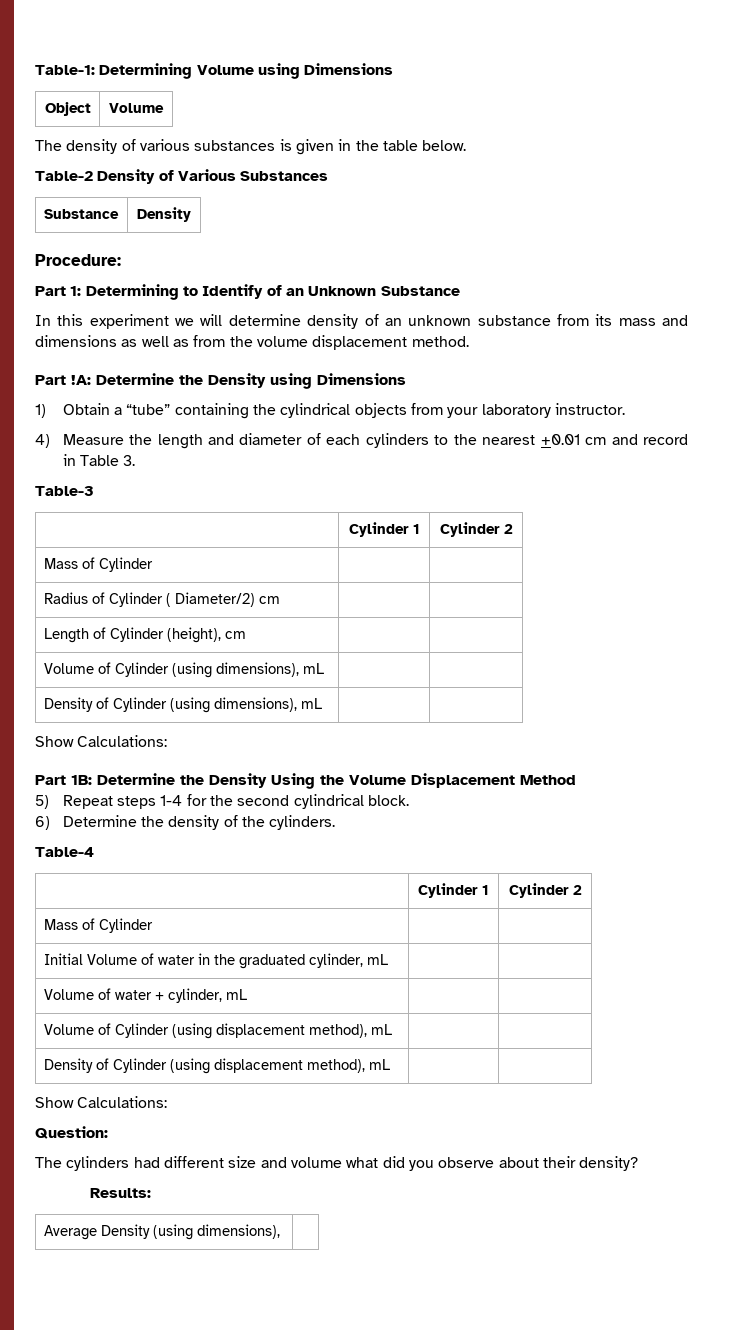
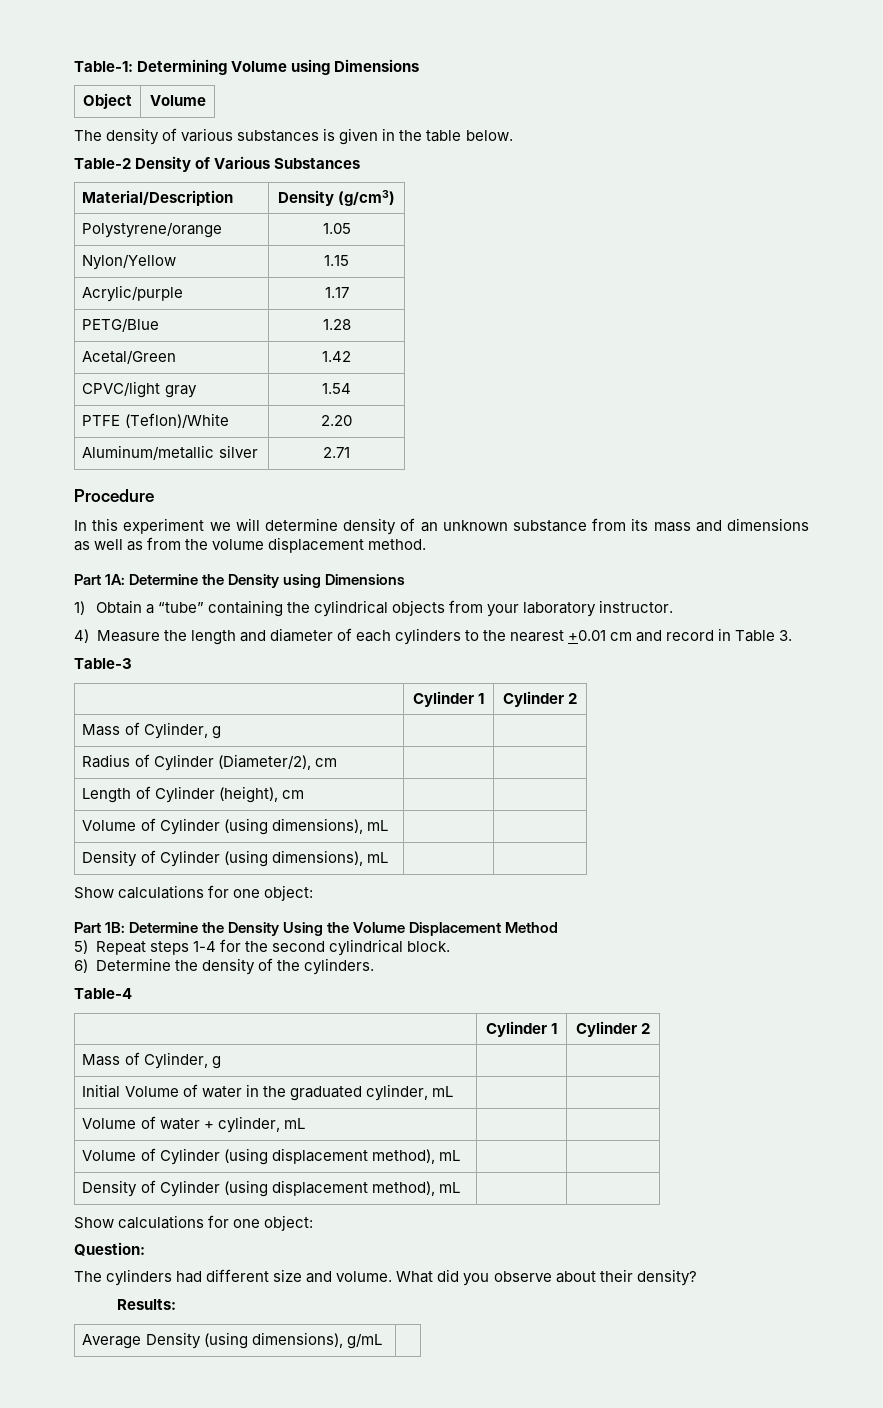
- Substance | Density
- Procedure:
- Part 1: Determining to Identify of an Unknown Substance
+ Material/Description | Density (g/cm3)
+ Polystyrene/orange | 1.05
+ Nylon/Yellow | 1.15
+ Acrylic/purple | 1.17
+ PETG/Blue | 1.28
+ Acetal/Green | 1.42
+ CPVC/light gray | 1.54
+ PTFE (Teflon)/White | 2.20
+ Aluminum/metallic silver | 2.71
+ Procedure
- Part !A: Determine the Density using Dimensions
+ Part 1A: Determine the Density using Dimensions
  Table-3
  | Cylinder 1 | Cylinder 2
- Mass of Cylinder | |
+ Mass of Cylinder, g | |
- Radius of Cylinder ( Diameter/2) cm | |
+ Radius of Cylinder (Diameter/2), cm | |
  Density of Cylinder (using dimensions), mL | |
- Show Calculations:
+ Show calculations for one object:
  Table-4
  | Cylinder 1 | Cylinder 2
- Mass of Cylinder | |
+ Mass of Cylinder, g | |
  Density of Cylinder (using displacement method), mL | |
- Show Calculations:
+ Show calculations for one object:
- The cylinders had different size and volume what did you observe about their density?
+ The cylinders had different size and volume. What did you observe about their density?
- Average Density (using dimensions), |
+ Average Density (using dimensions), g/mL |

